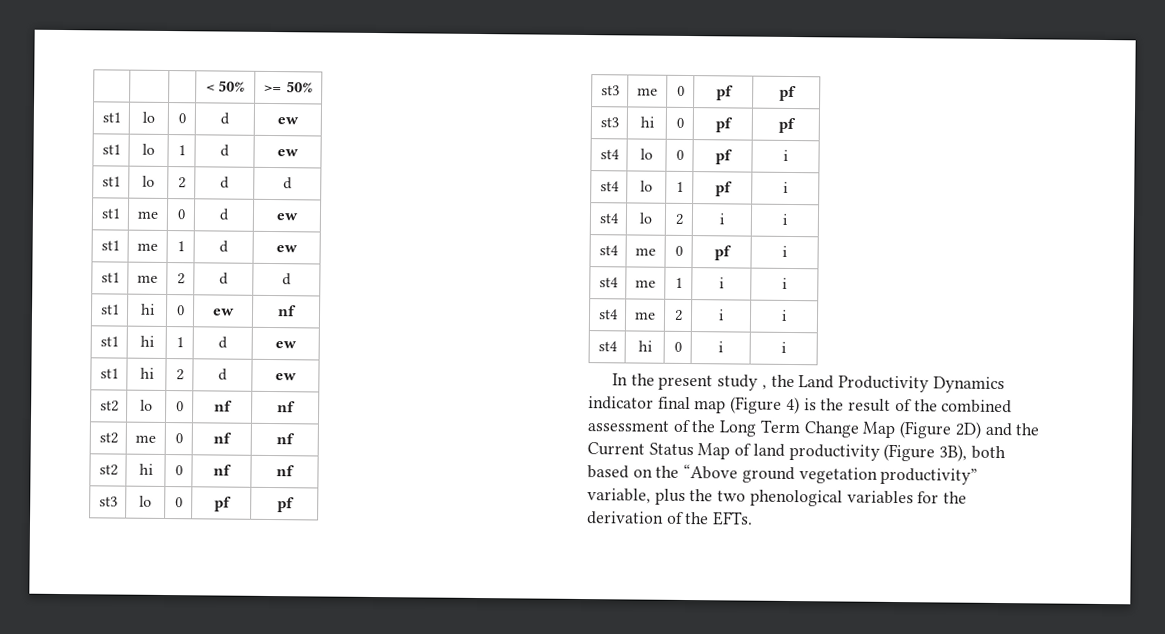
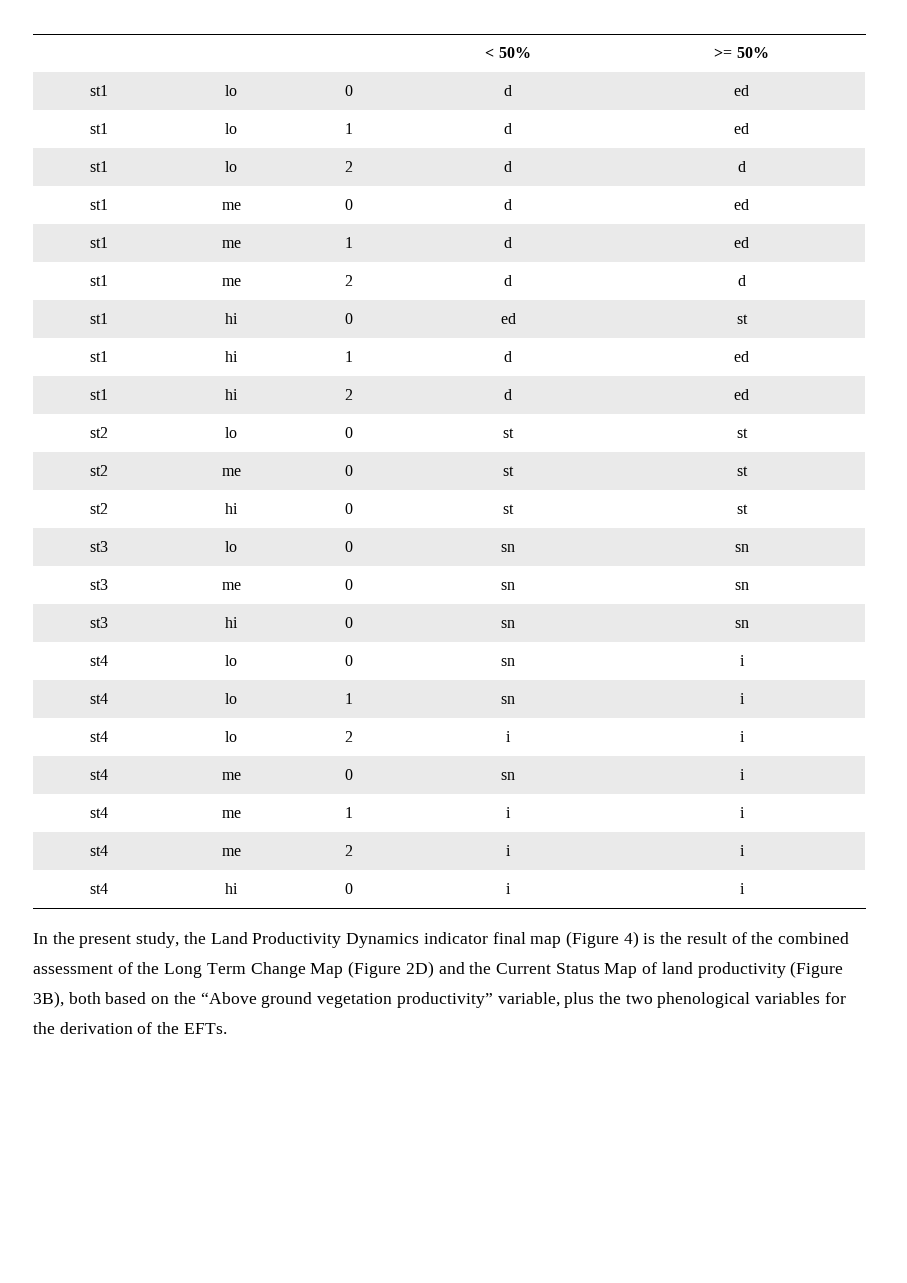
- st1 | lo | 0 | d | ew
+ st1 | lo | 0 | d | ed
- st1 | lo | 1 | d | ew
+ st1 | lo | 1 | d | ed
- st1 | me | 0 | d | ew
+ st1 | me | 0 | d | ed
- st1 | me | 1 | d | ew
+ st1 | me | 1 | d | ed
- st1 | hi | 0 | ew | nf
+ st1 | hi | 0 | ed | st
- st1 | hi | 1 | d | ew
+ st1 | hi | 1 | d | ed
- st1 | hi | 2 | d | ew
+ st1 | hi | 2 | d | ed
- st2 | lo | 0 | nf | nf
+ st2 | lo | 0 | st | st
- st2 | me | 0 | nf | nf
+ st2 | me | 0 | st | st
- st2 | hi | 0 | nf | nf
+ st2 | hi | 0 | st | st
- st3 | lo | 0 | pf | pf
+ st3 | lo | 0 | sn | sn
- st3 | me | 0 | pf | pf
+ st3 | me | 0 | sn | sn
- st3 | hi | 0 | pf | pf
+ st3 | hi | 0 | sn | sn
- st4 | lo | 0 | pf | i
+ st4 | lo | 0 | sn | i
- st4 | lo | 1 | pf | i
+ st4 | lo | 1 | sn | i
- st4 | me | 0 | pf | i
+ st4 | me | 0 | sn | i
- In the present study , the Land Productivity Dynamics indicator final map (Figure 4) is the result of the combined assessment of the Long Term Change Map (Figure 2D) and the Current Status Map of land productivity (Figure 3B), both based on the “Above ground vegetation productivity” variable, plus the two phenological variables for the derivation of the EFTs.
+ In the present study, the Land Productivity Dynamics indicator final map (Figure 4) is the result of the combined assessment of the Long Term Change Map (Figure 2D) and the Current Status Map of land productivity (Figure 3B), both based on the “Above ground vegetation productivity” variable, plus the two phenological variables for the derivation of the EFTs.

